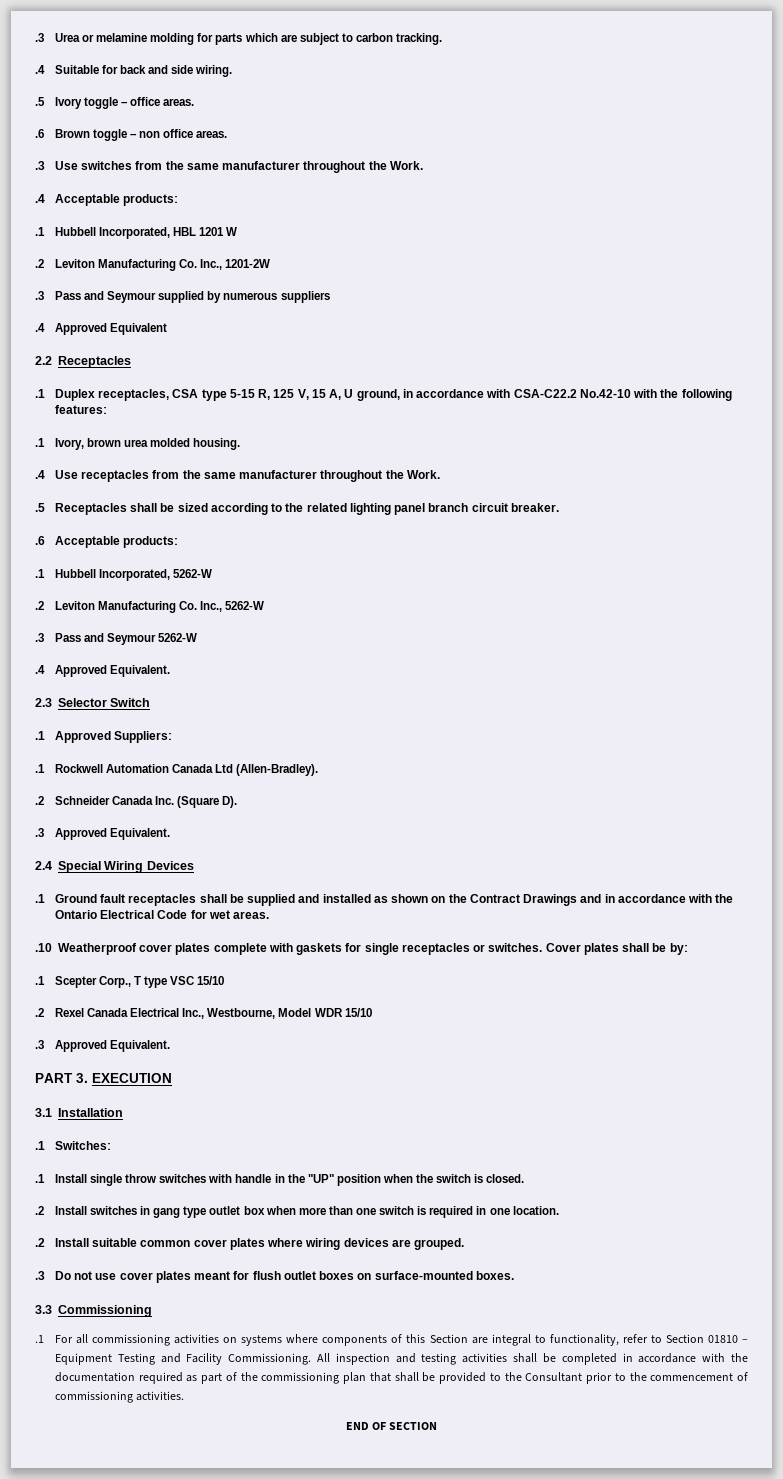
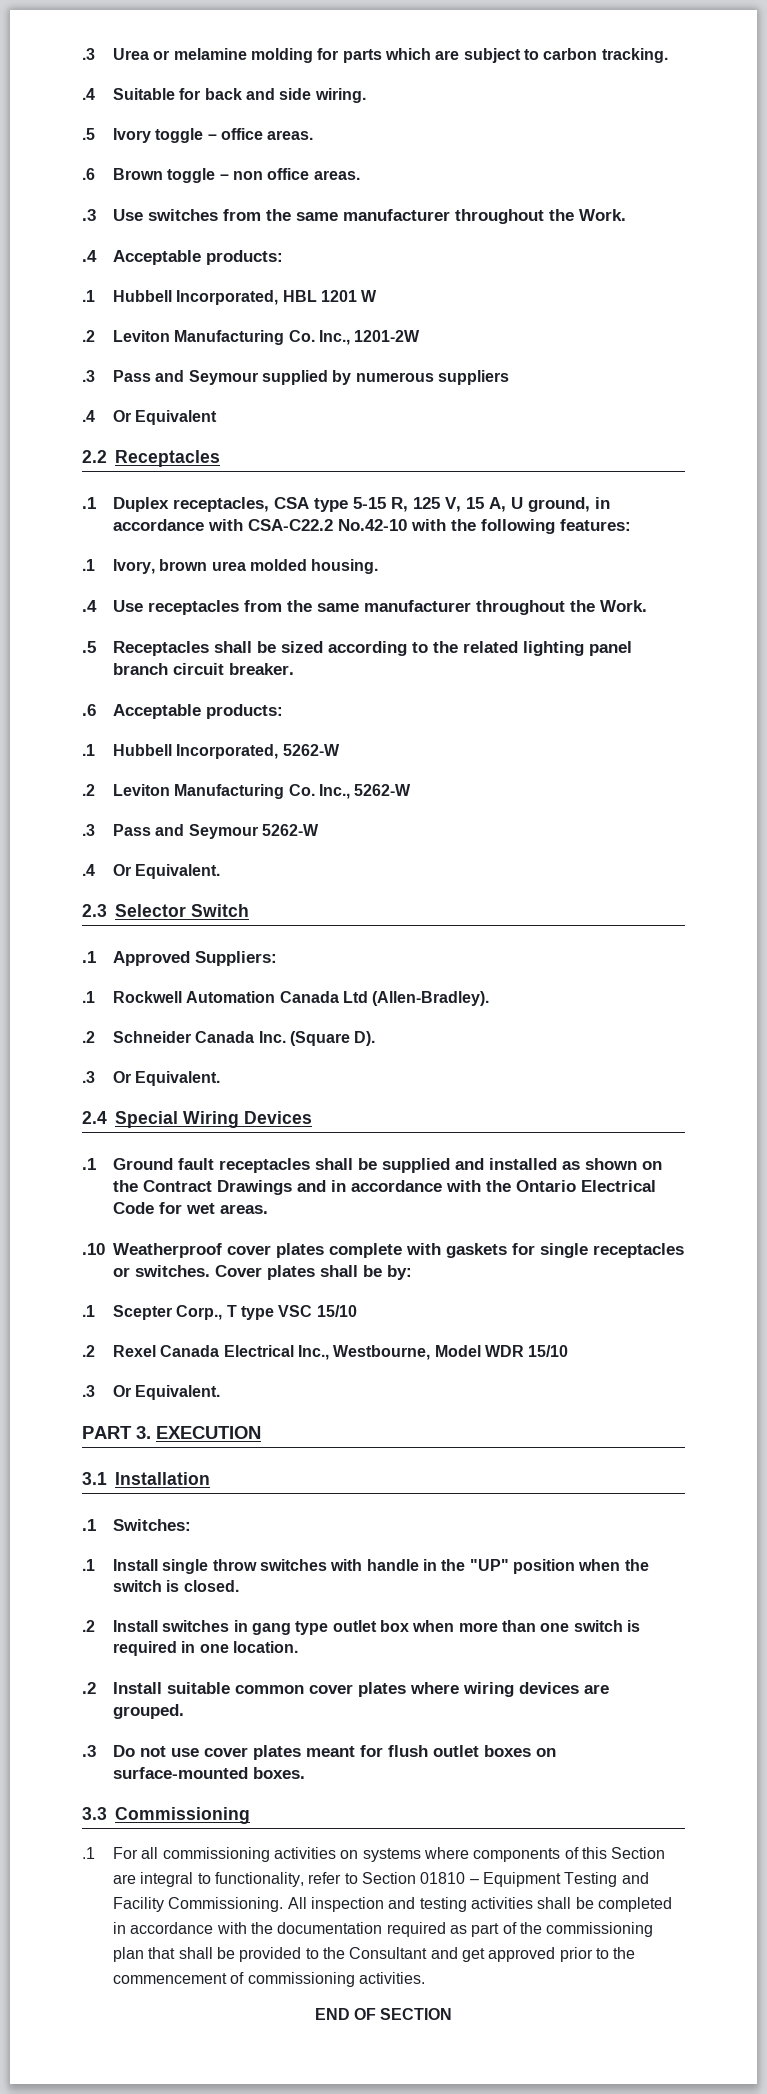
- .4 Approved Equivalent
+ .4 Or Equivalent
- .4 Approved Equivalent.
+ .4 Or Equivalent.
  .2 Schneider Canada Inc. (Square D).
- .3 Approved Equivalent.
+ .3 Or Equivalent.
  .2 Rexel Canada Electrical Inc., Westbourne, Model WDR 15/10
- .3 Approved Equivalent.
+ .3 Or Equivalent.
- All inspection and testing activities shall be completed in accordance with the documentation required as part of the commissioning plan that shall be provided to the Consultant prior to the commencement of commissioning activities.
+ All inspection and testing activities shall be completed in accordance with the documentation required as part of the commissioning plan that shall be provided to the Consultant and get approved prior to the commencement of commissioning activities.

